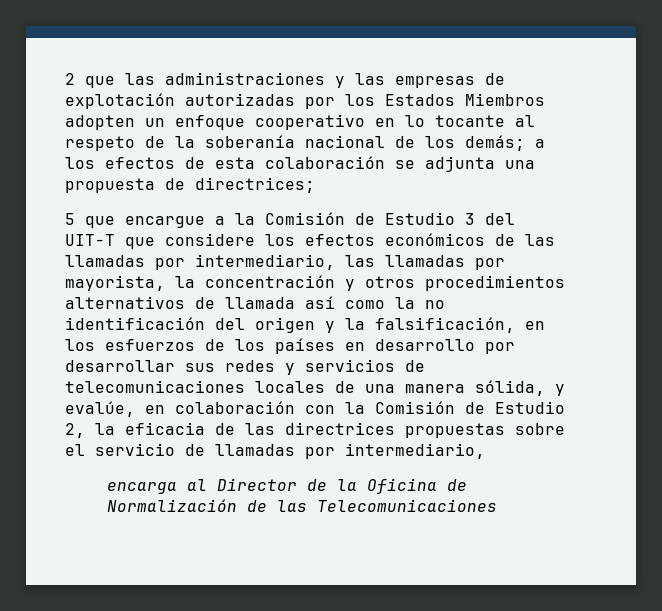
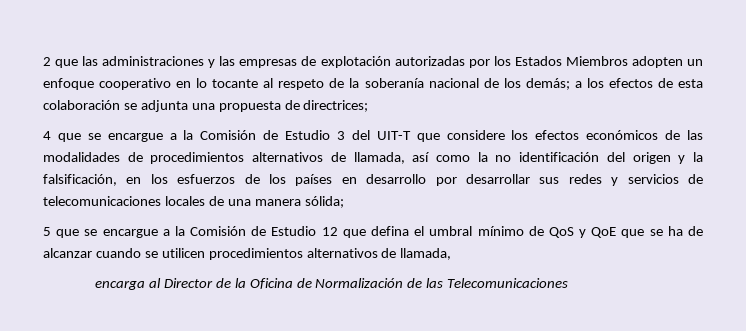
- 5 que encargue a la Comisión de Estudio 3 del UIT-T que considere los efectos económicos de las llamadas por intermediario, las llamadas por mayorista, la concentración y otros procedimientos alternativos de llamada así como la no identificación del origen y la falsificación, en los esfuerzos de los países en desarrollo por desarrollar sus redes y servicios de telecomunicaciones locales de una manera sólida, y evalúe, en colaboración con la Comisión de Estudio 2, la eficacia de las directrices propuestas sobre el servicio de llamadas por intermediario,
+ 4 que se encargue a la Comisión de Estudio 3 del UIT-T que considere los efectos económicos de las modalidades de procedimientos alternativos de llamada, así como la no identificación del origen y la falsificación, en los esfuerzos de los países en desarrollo por desarrollar sus redes y servicios de telecomunicaciones locales de una manera sólida;
+ 5 que se encargue a la Comisión de Estudio 12 que defina el umbral mínimo de QoS y QoE que se ha de alcanzar cuando se utilicen procedimientos alternativos de llamada,

